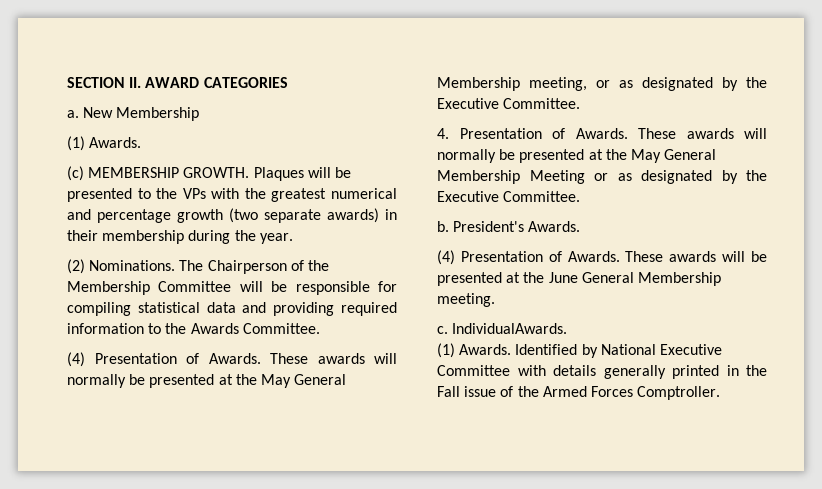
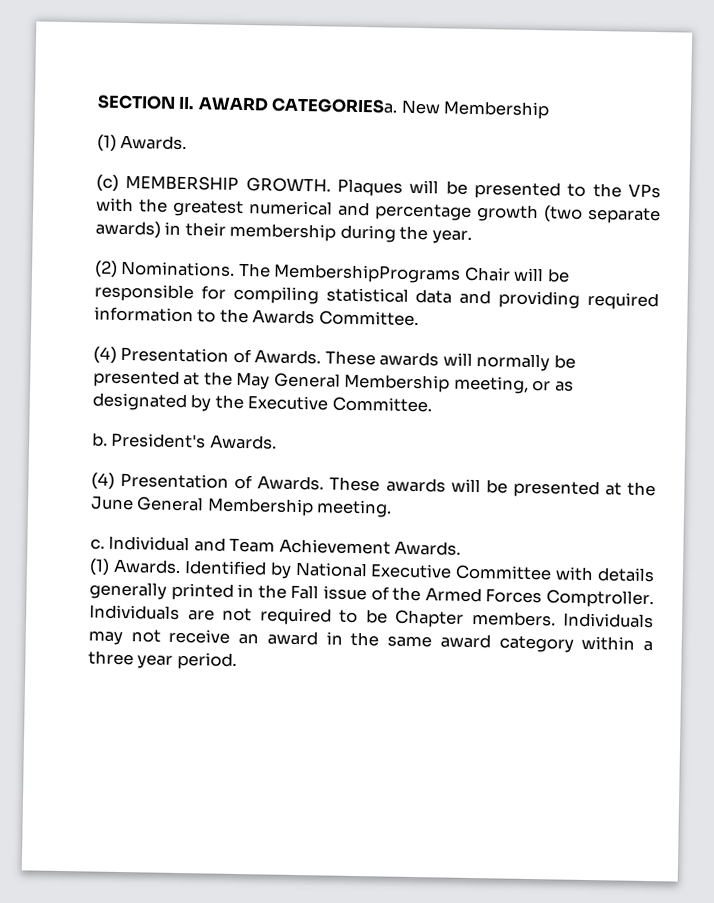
- SECTION II. AWARD CATEGORIES
- a.
+ SECTION II. AWARD CATEGORIESa.
- The Chairperson of the Membership Committee will be responsible for compiling statistical data and providing required information to the Awards Committee.
+ The MembershipPrograms Chair will be responsible for compiling statistical data and providing required information to the Awards Committee.
- 4. Presentation of Awards. These awards will normally be presented at the May General Membership Meeting or as designated by the Executive Committee.
- IndividualAwards.
+ Individual and Team Achievement Awards.
+ Individuals are not required to be Chapter members. Individuals may not receive an award in the same award category within a three year period.

